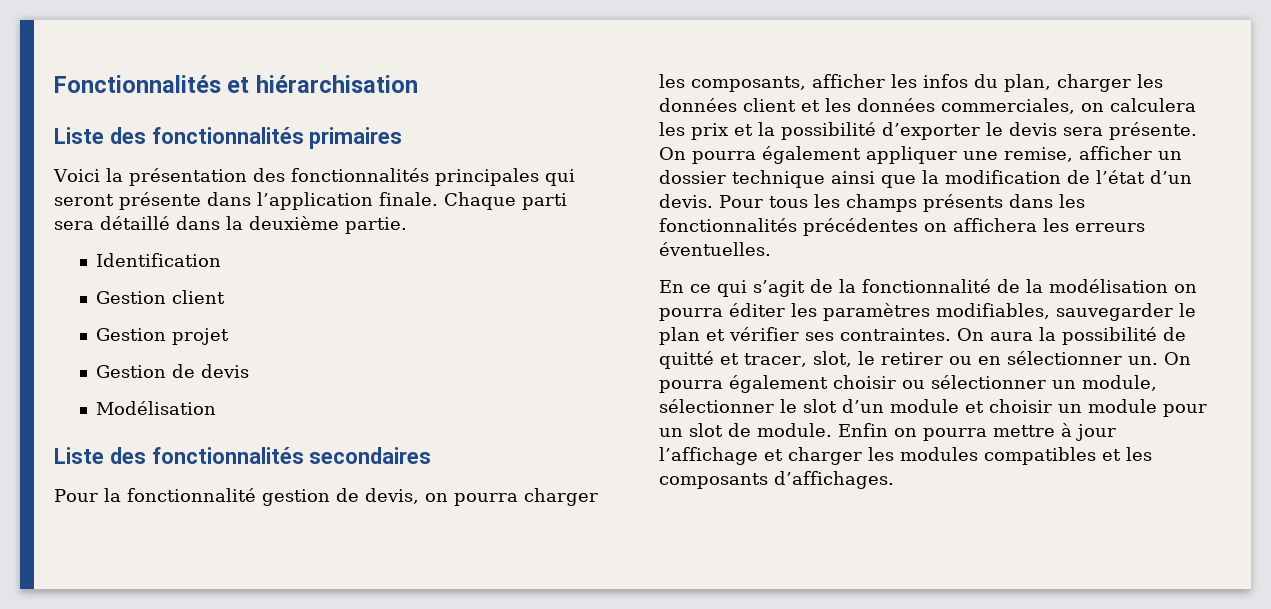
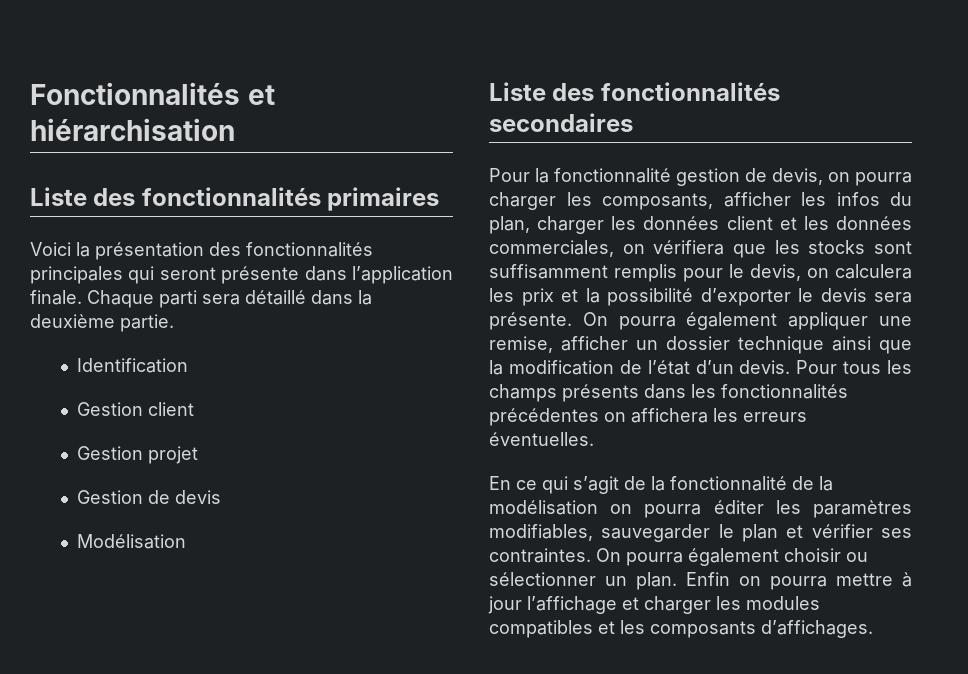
- Pour la fonctionnalité gestion de devis, on pourra charger les composants, afficher les infos du plan, charger les données client et les données commerciales, on calculera les prix et la possibilité d’exporter le devis sera présente.
+ Pour la fonctionnalité gestion de devis, on pourra charger les composants, afficher les infos du plan, charger les données client et les données commerciales, on vérifiera que les stocks sont suffisamment remplis pour le devis, on calculera les prix et la possibilité d’exporter le devis sera présente.
- On aura la possibilité de quitté et tracer, slot, le retirer ou en sélectionner un. On pourra également choisir ou sélectionner un module, sélectionner le slot d’un module et choisir un module pour un slot de module.
+ On pourra également choisir ou sélectionner un plan.

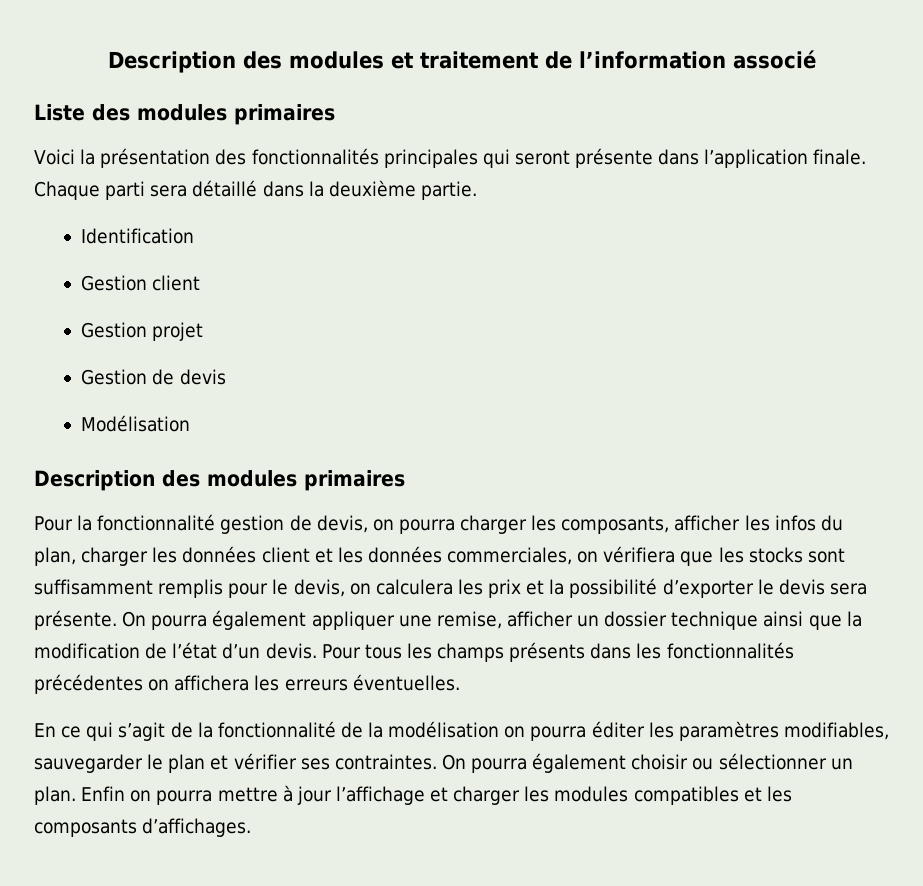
- Fonctionnalités et hiérarchisation
- Liste des fonctionnalités primaires
+ Description des modules et traitement de l’information associé
+ Liste des modules primaires
- Liste des fonctionnalités secondaires
+ Description des modules primaires

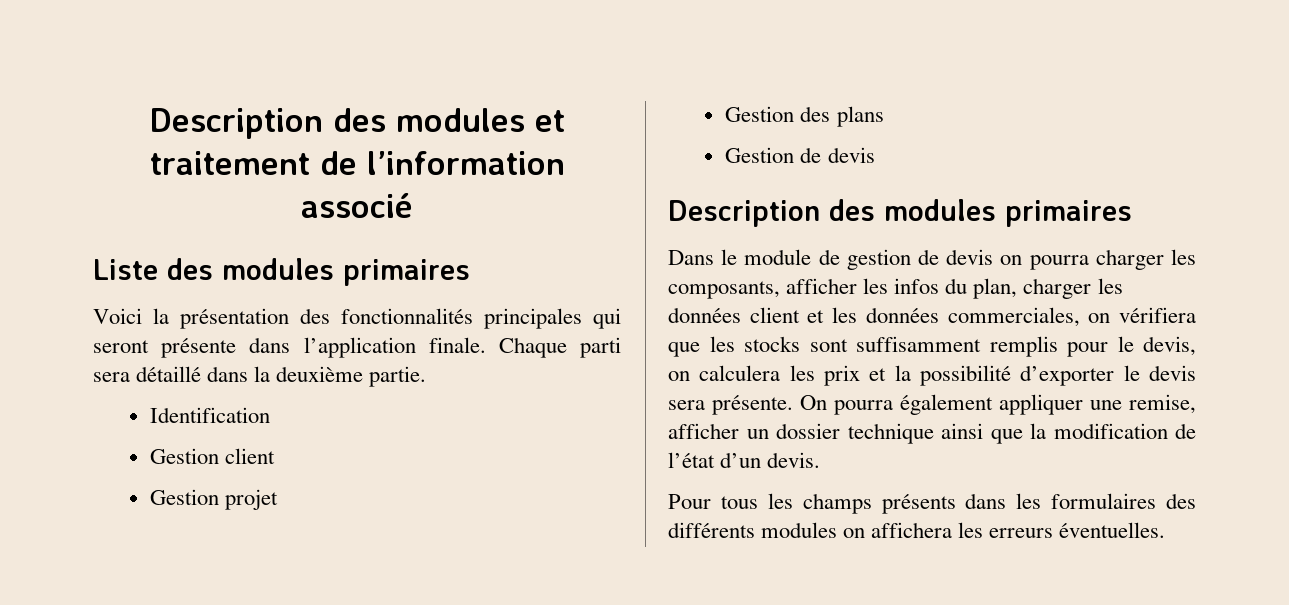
+ Gestion des plans
- Modélisation
- Pour la fonctionnalité gestion de devis, on pourra charger les composants, afficher les infos du plan, charger les données client et les données commerciales, on vérifiera que les stocks sont suffisamment remplis pour le devis, on calculera les prix et la possibilité d’exporter le devis sera présente.
+ Dans le module de gestion de devis on pourra charger les composants, afficher les infos du plan, charger les données client et les données commerciales, on vérifiera que les stocks sont suffisamment remplis pour le devis, on calculera les prix et la possibilité d’exporter le devis sera présente.
- On pourra également appliquer une remise, afficher un dossier technique ainsi que la modification de l’état d’un devis. Pour tous les champs présents dans les fonctionnalités précédentes on affichera les erreurs éventuelles.
+ On pourra également appliquer une remise, afficher un dossier technique ainsi que la modification de l’état d’un devis.
+ Pour tous les champs présents dans les formulaires des différents modules on affichera les erreurs éventuelles.
- En ce qui s’agit de la fonctionnalité de la modélisation on pourra éditer les paramètres modifiables, sauvegarder le plan et vérifier ses contraintes. On pourra également choisir ou sélectionner un plan. Enfin on pourra mettre à jour l’affichage et charger les modules compatibles et les composants d’affichages.

